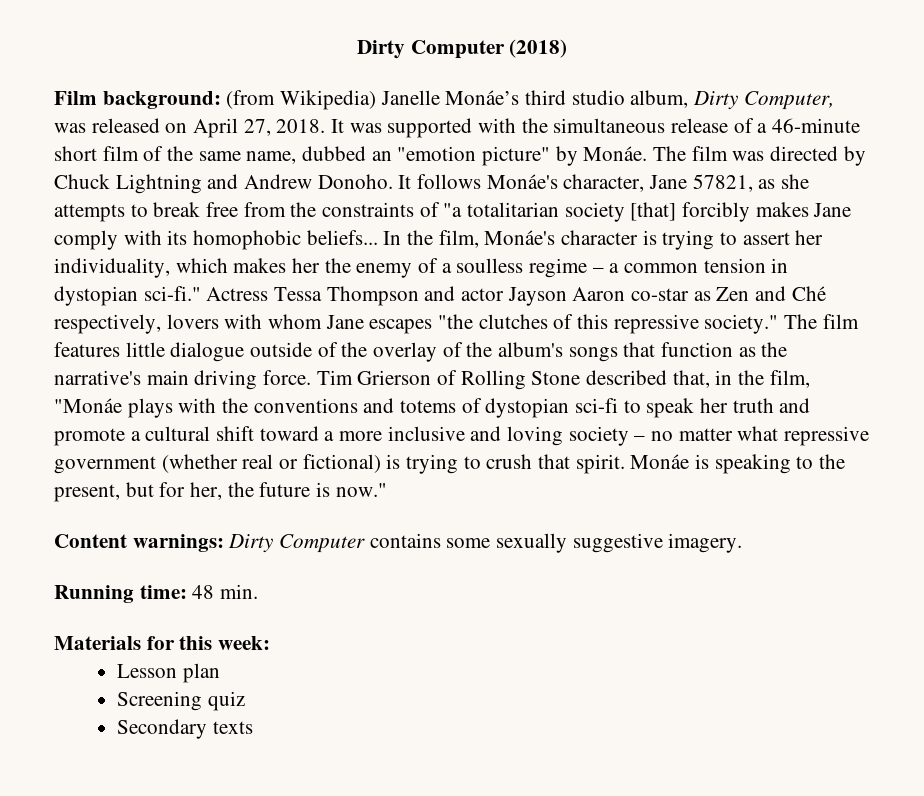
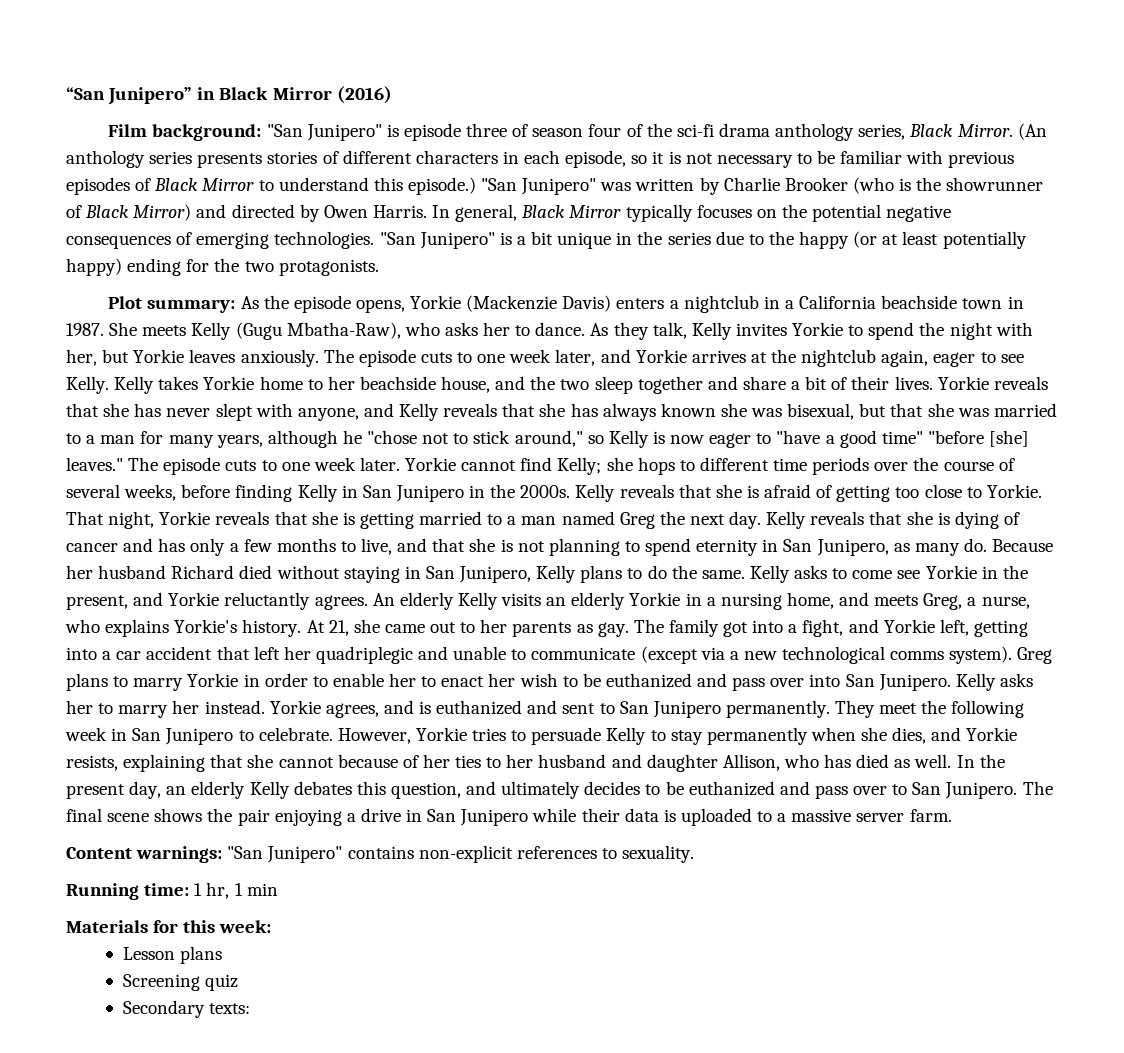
- Dirty Computer (2018)
- Film background: (from Wikipedia) Janelle Monáe’s third studio album, Dirty Computer, was released on April 27, 2018. It was supported with the simultaneous release of a 46-minute short film of the same name, dubbed an "emotion picture" by Monáe. The film was directed by Chuck Lightning and Andrew Donoho. It follows Monáe's character, Jane 57821, as she attempts to break free from the constraints of "a totalitarian society [that] forcibly makes Jane comply with its homophobic beliefs... In the film, Monáe's character is trying to assert her individuality, which makes her the enemy of a soulless regime – a common tension in dystopian sci-fi." Actress Tessa Thompson and actor Jayson Aaron co-star as Zen and Ché respectively, lovers with whom Jane escapes "the clutches of this repressive society." The film features little dialogue outside of the overlay of the album's songs that function as the narrative's main driving force. Tim Grierson of Rolling Stone described that, in the film, "Monáe plays with the conventions and totems of dystopian sci-fi to speak her truth and promote a cultural shift toward a more inclusive and loving society – no matter what repressive government (whether real or fictional) is trying to crush that spirit. Monáe is speaking to the present, but for her, the future is now."
- Content warnings: Dirty Computer contains some sexually suggestive imagery.
- Running time: 48 min.
+ “San Junipero” in Black Mirror (2016)
+ Film background: "San Junipero" is episode three of season four of the sci-fi drama anthology series, Black Mirror. (An anthology series presents stories of different characters in each episode, so it is not necessary to be familiar with previous episodes of Black Mirror to understand this episode.) "San Junipero" was written by Charlie Brooker (who is the showrunner of Black Mirror) and directed by Owen Harris. In general, Black Mirror typically focuses on the potential negative consequences of emerging technologies. "San Junipero" is a bit unique in the series due to the happy (or at least potentially happy) ending for the two protagonists.
+ Plot summary: As the episode opens, Yorkie (Mackenzie Davis) enters a nightclub in a California beachside town in 1987. She meets Kelly (Gugu Mbatha-Raw), who asks her to dance. As they talk, Kelly invites Yorkie to spend the night with her, but Yorkie leaves anxiously. The episode cuts to one week later, and Yorkie arrives at the nightclub again, eager to see Kelly. Kelly takes Yorkie home to her beachside house, and the two sleep together and share a bit of their lives. Yorkie reveals that she has never slept with anyone, and Kelly reveals that she has always known she was bisexual, but that she was married to a man for many years, although he "chose not to stick around," so Kelly is now eager to "have a good time" "before [she] leaves." The episode cuts to one week later. Yorkie cannot find Kelly; she hops to different time periods over the course of several weeks, before finding Kelly in San Junipero in the 2000s. Kelly reveals that she is afraid of getting too close to Yorkie. That night, Yorkie reveals that she is getting married to a man named Greg the next day. Kelly reveals that she is dying of cancer and has only a few months to live, and that she is not planning to spend eternity in San Junipero, as many do. Because her husband Richard died without staying in San Junipero, Kelly plans to do the same. Kelly asks to come see Yorkie in the present, and Yorkie reluctantly agrees. An elderly Kelly visits an elderly Yorkie in a nursing home, and meets Greg, a nurse, who explains Yorkie's history. At 21, she came out to her parents as gay. The family got into a fight, and Yorkie left, getting into a car accident that left her quadriplegic and unable to communicate (except via a new technological comms system). Greg plans to marry Yorkie in order to enable her to enact her wish to be euthanized and pass over into San Junipero. Kelly asks her to marry her instead. Yorkie agrees, and is euthanized and sent to San Junipero permanently. They meet the following week in San Junipero to celebrate. However, Yorkie tries to persuade Kelly to stay permanently when she dies, and Yorkie resists, explaining that she cannot because of her ties to her husband and daughter Allison, who has died as well. In the present day, an elderly Kelly debates this question, and ultimately decides to be euthanized and pass over to San Junipero. The final scene shows the pair enjoying a drive in San Junipero while their data is uploaded to a massive server farm.
+ Content warnings: "San Junipero" contains non-explicit references to sexuality.
+ Running time: 1 hr, 1 min
- Lesson plan
+ Lesson plans
- Secondary texts
+ Secondary texts:

